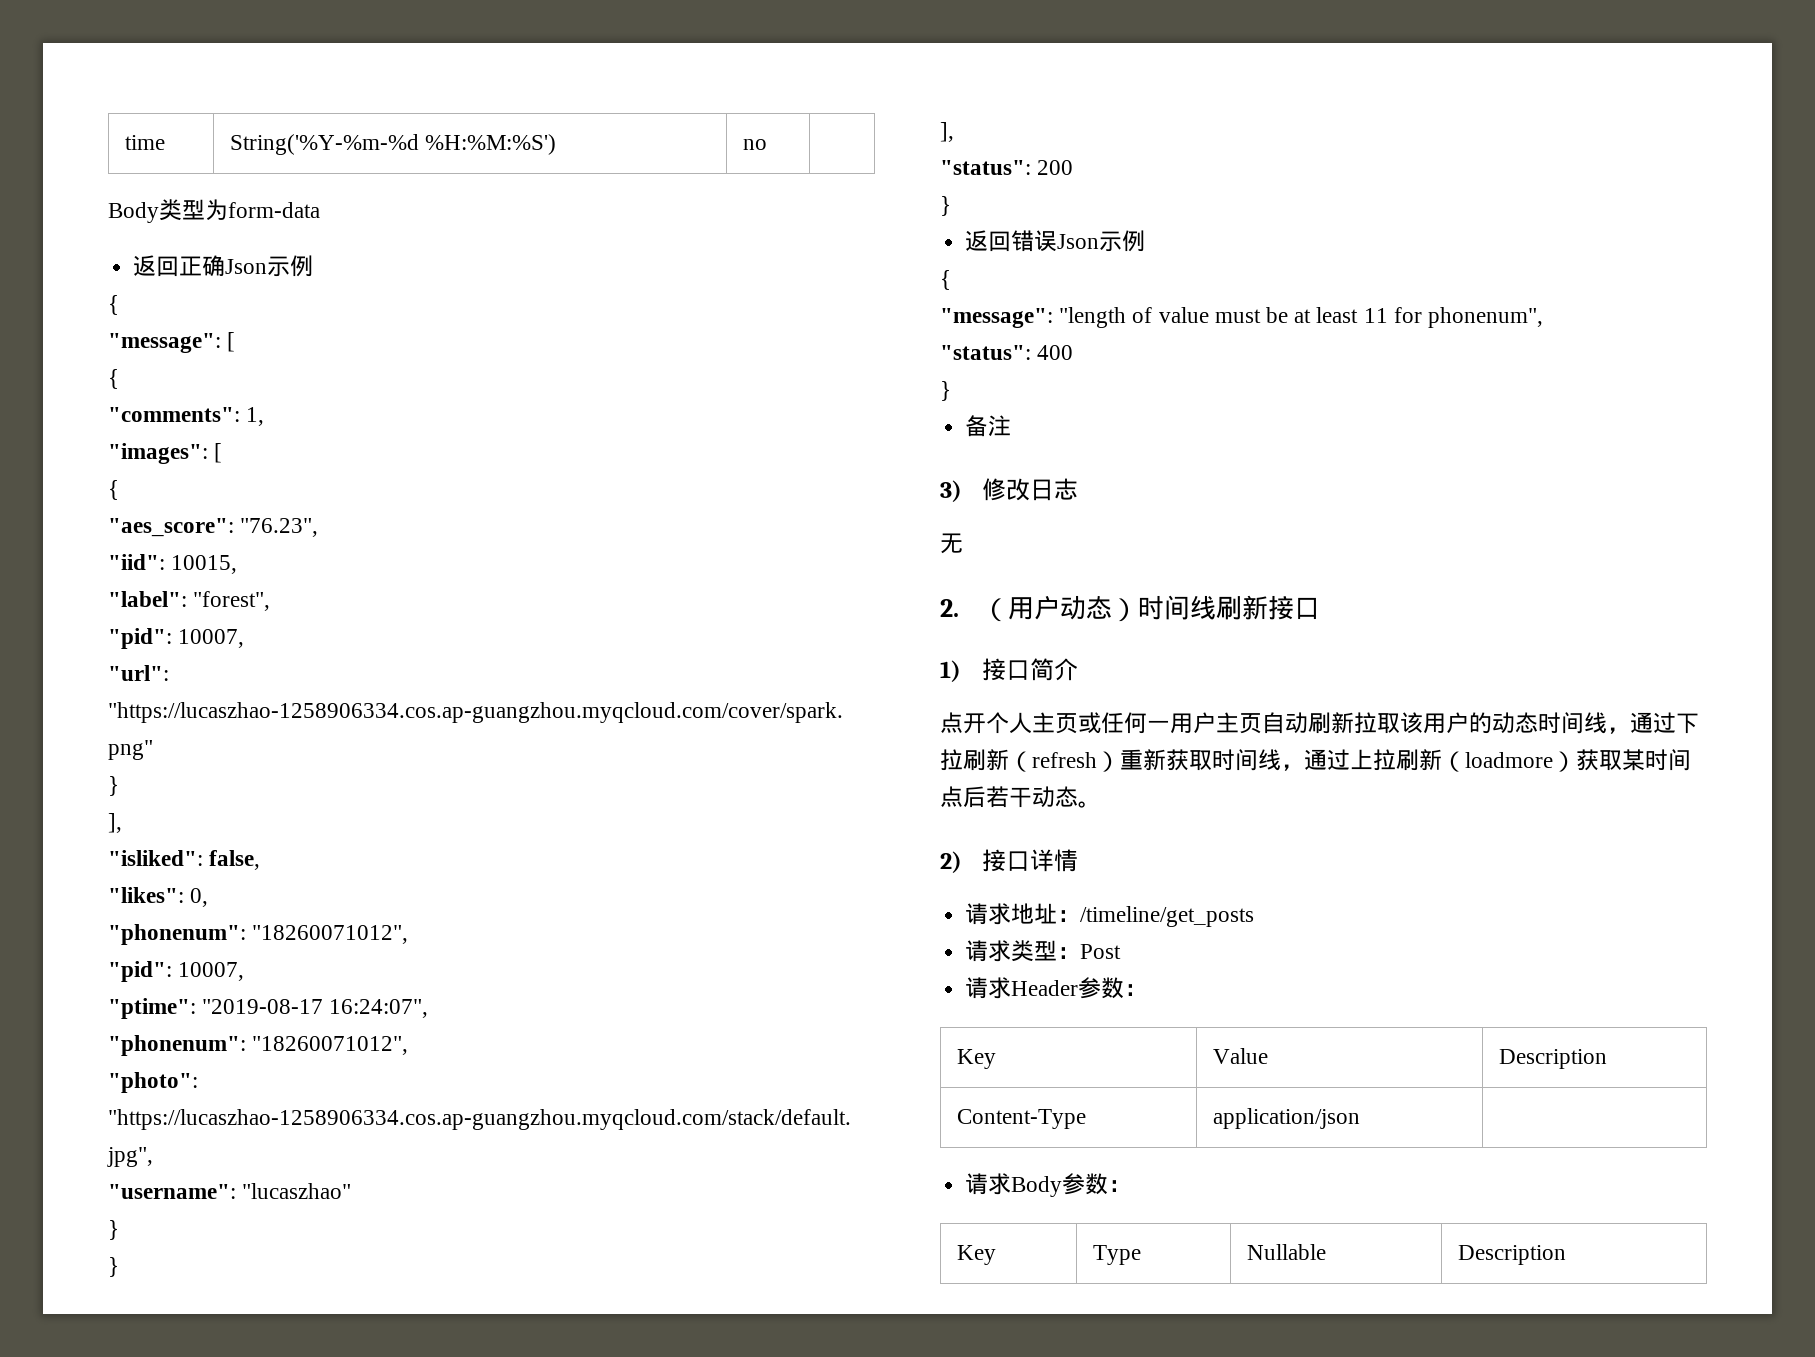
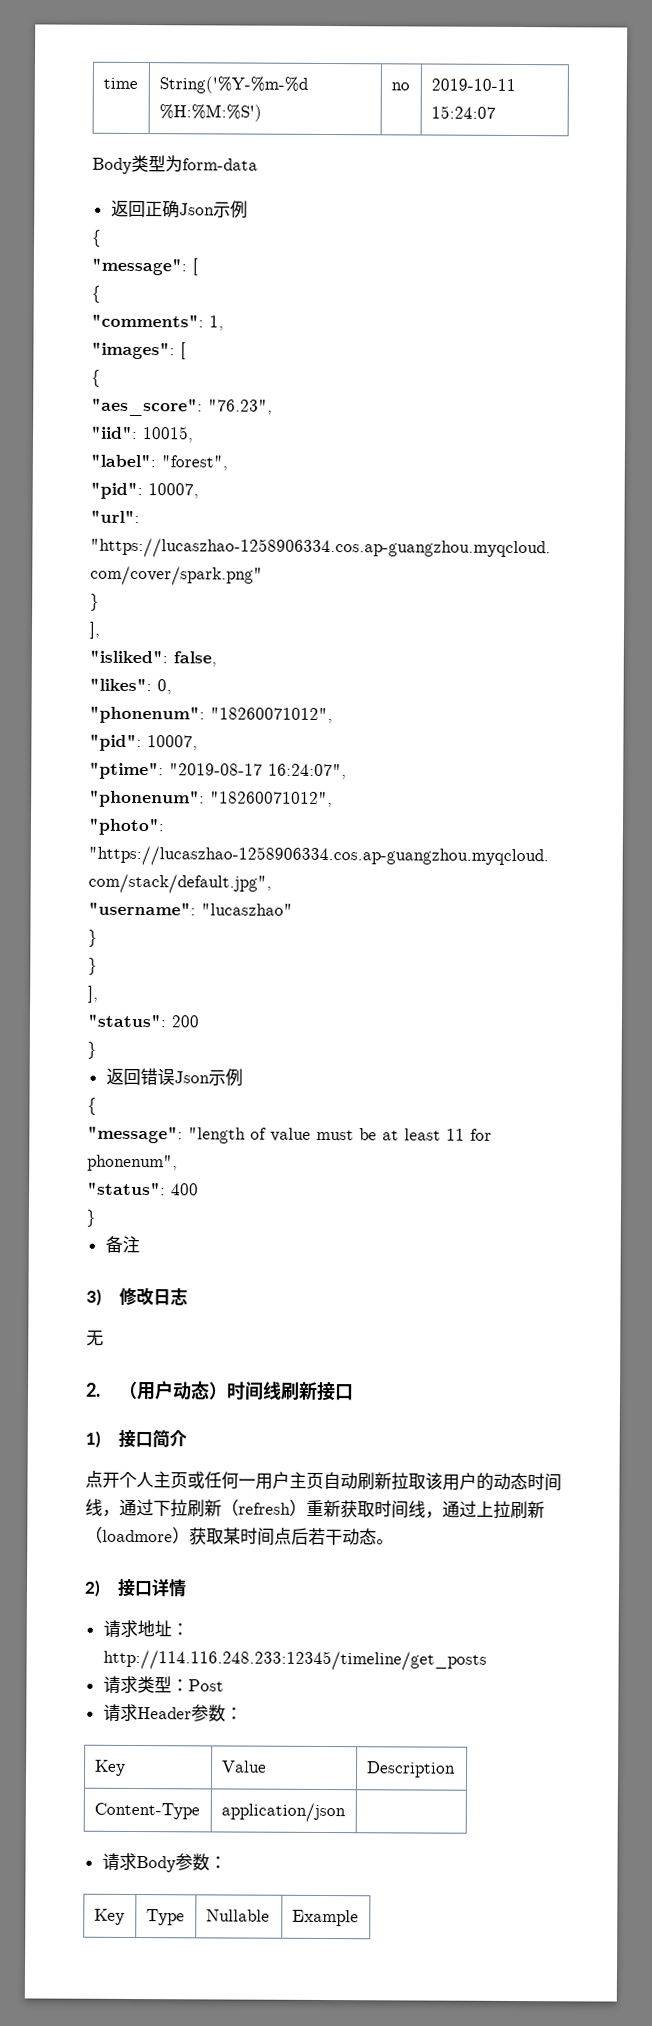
- time | String('%Y-%m-%d %H:%M:%S') | no |
+ time | String('%Y-%m-%d %H:%M:%S') | no | 2019-10-11 15:24:07
- 请求地址：/timeline/get_posts
+ 请求地址：http://114.116.248.233:12345/timeline/get_posts
- Key | Type | Nullable | Description
+ Key | Type | Nullable | Example

